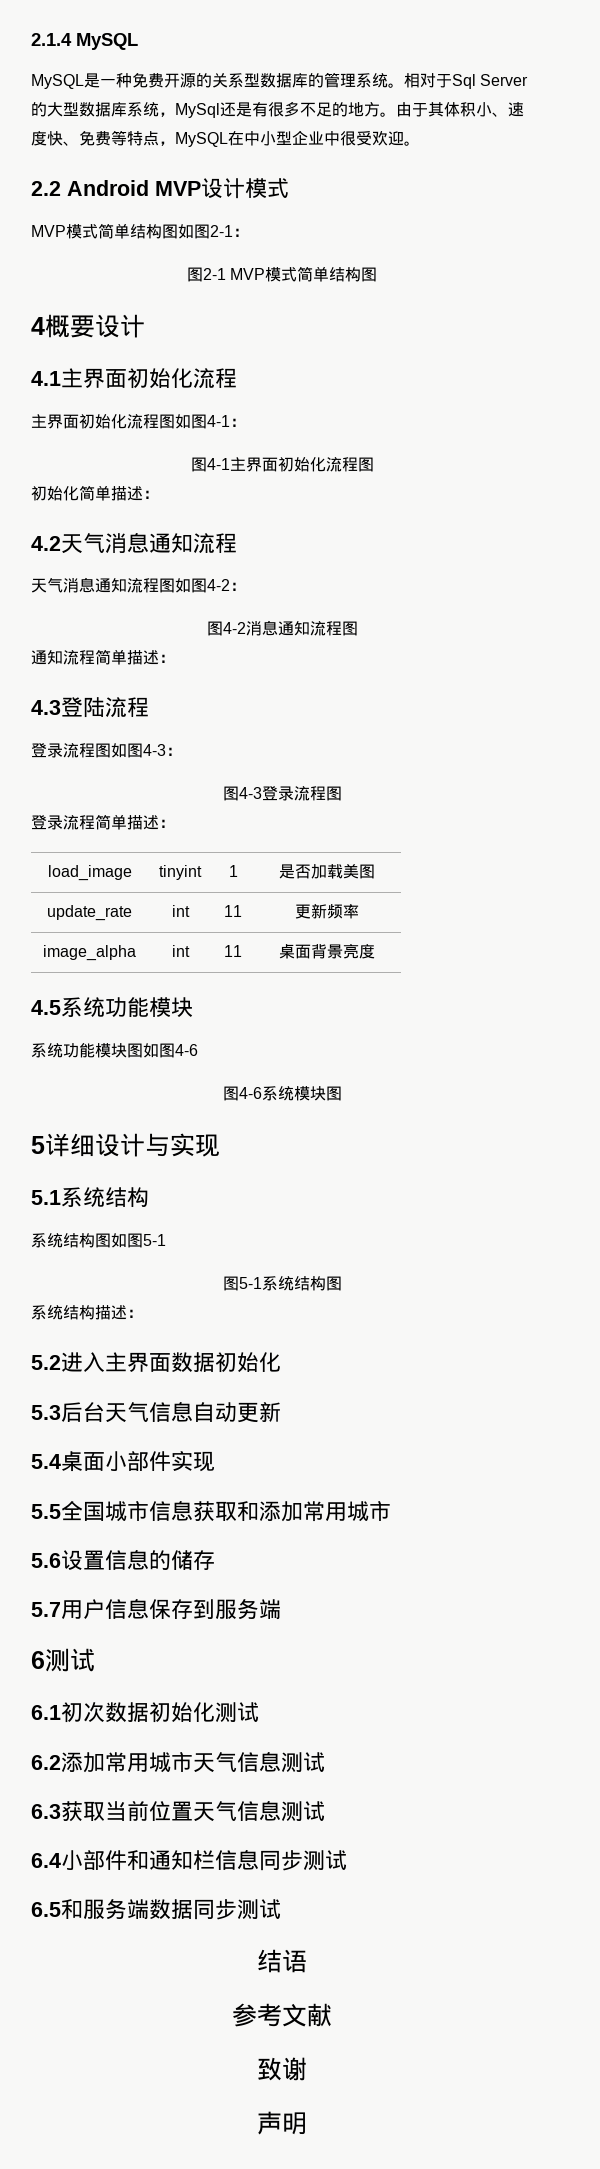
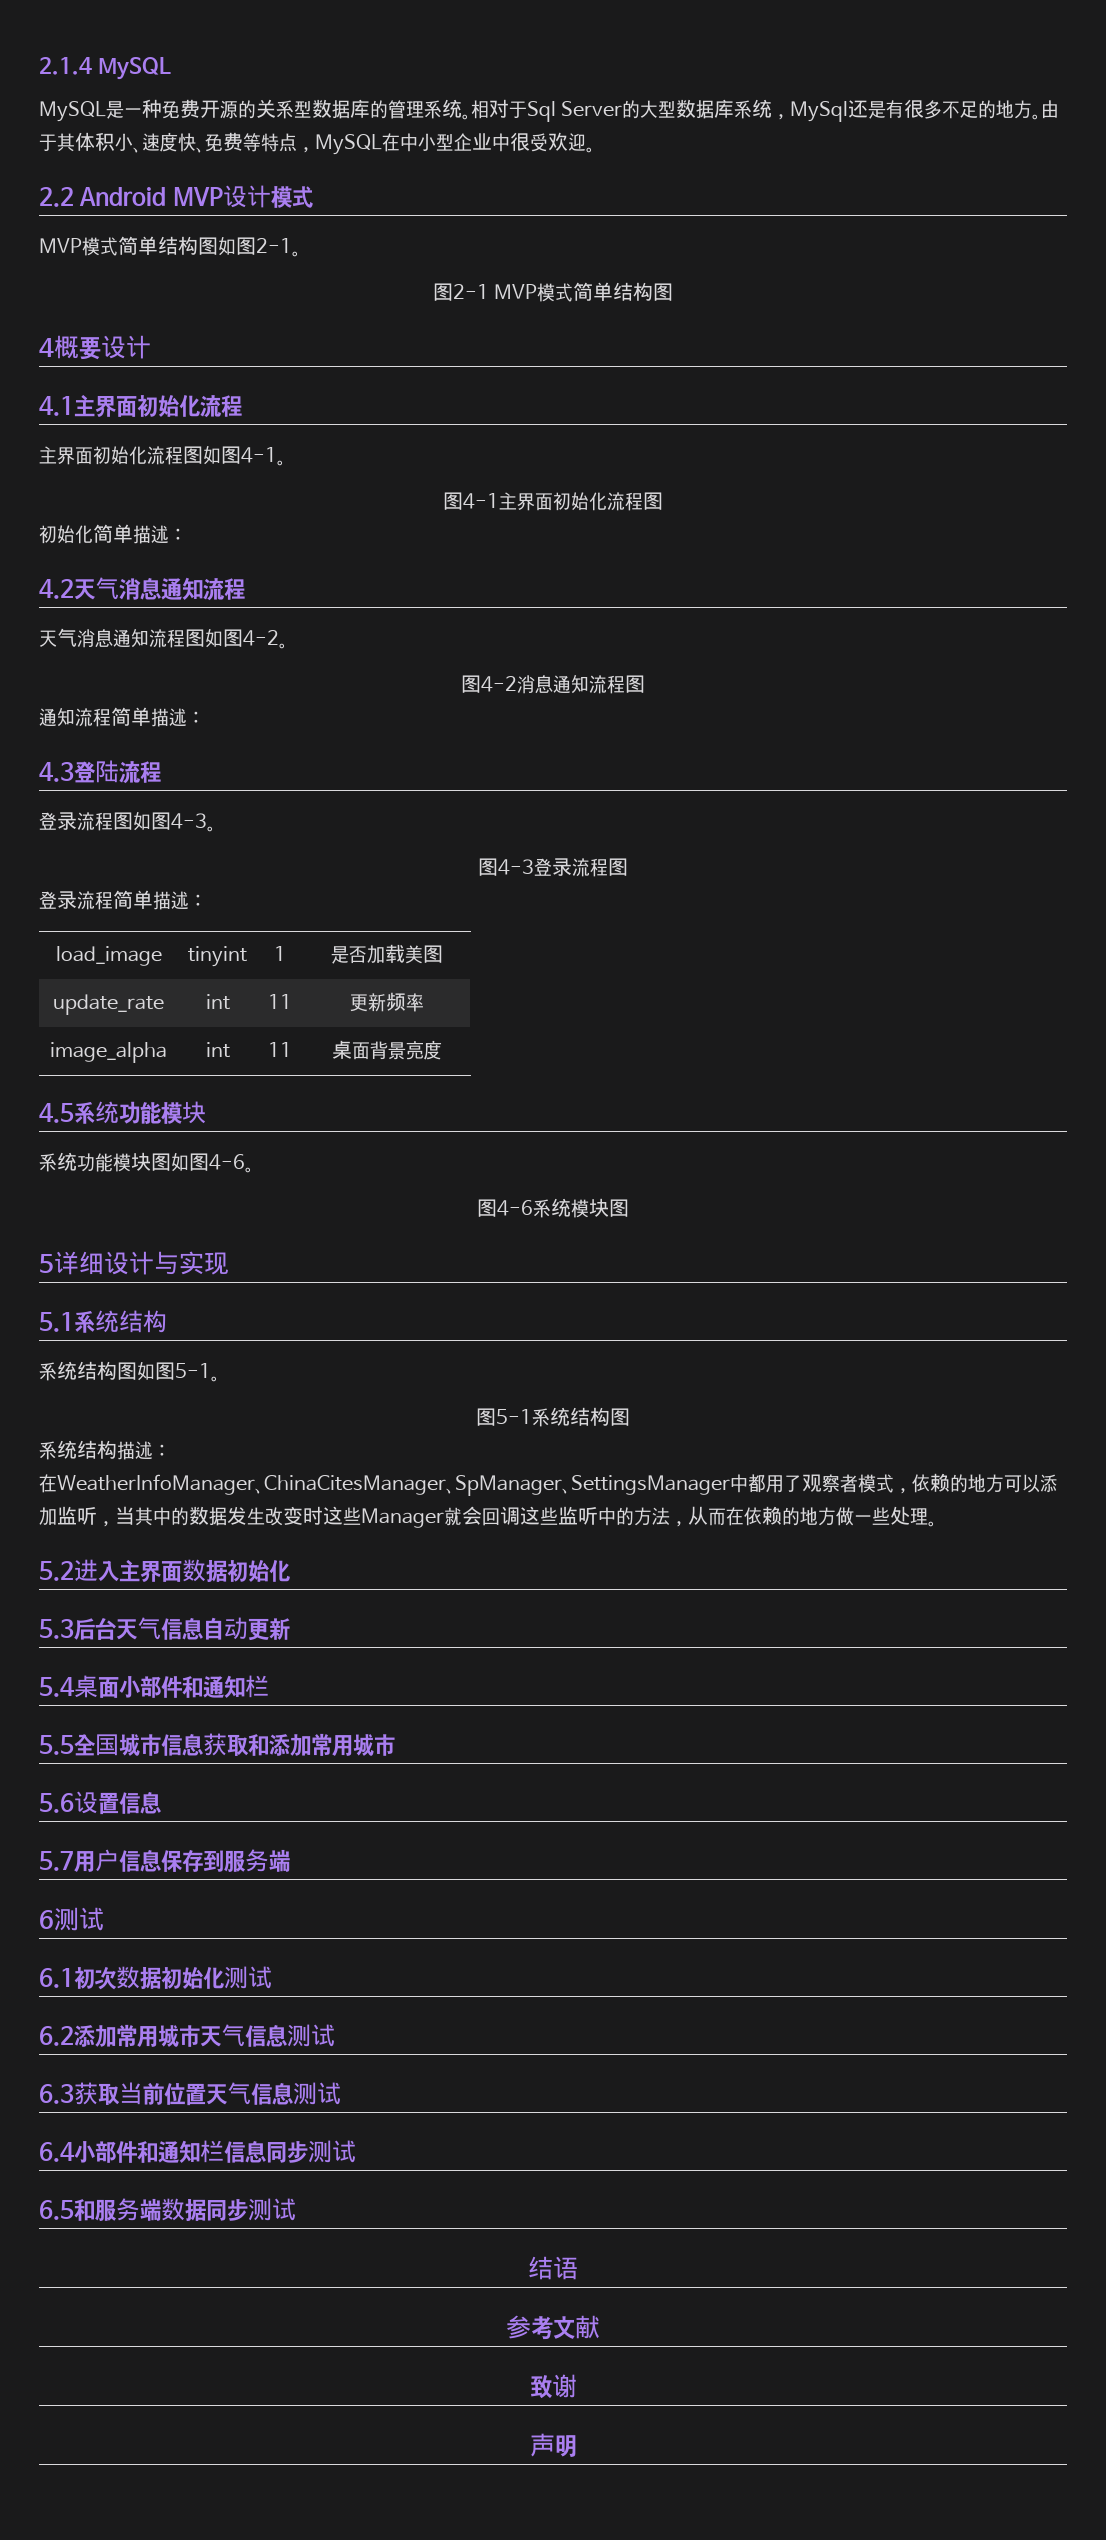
- MVP模式简单结构图如图2-1：
+ MVP模式简单结构图如图2-1。
- 主界面初始化流程图如图4-1：
+ 主界面初始化流程图如图4-1。
- 天气消息通知流程图如图4-2：
+ 天气消息通知流程图如图4-2。
- 登录流程图如图4-3：
+ 登录流程图如图4-3。
- 系统功能模块图如图4-6
+ 系统功能模块图如图4-6。
- 系统结构图如图5-1
+ 系统结构图如图5-1。
+ 在WeatherInfoManager、ChinaCitesManager、SpManager、SettingsManager中都用了观察者模式，依赖的地方可以添加监听，当其中的数据发生改变时这些Manager就会回调这些监听中的方法，从而在依赖的地方做一些处理。
- 5.4桌面小部件实现
+ 5.4桌面小部件和通知栏
- 5.6设置信息的储存
+ 5.6设置信息

